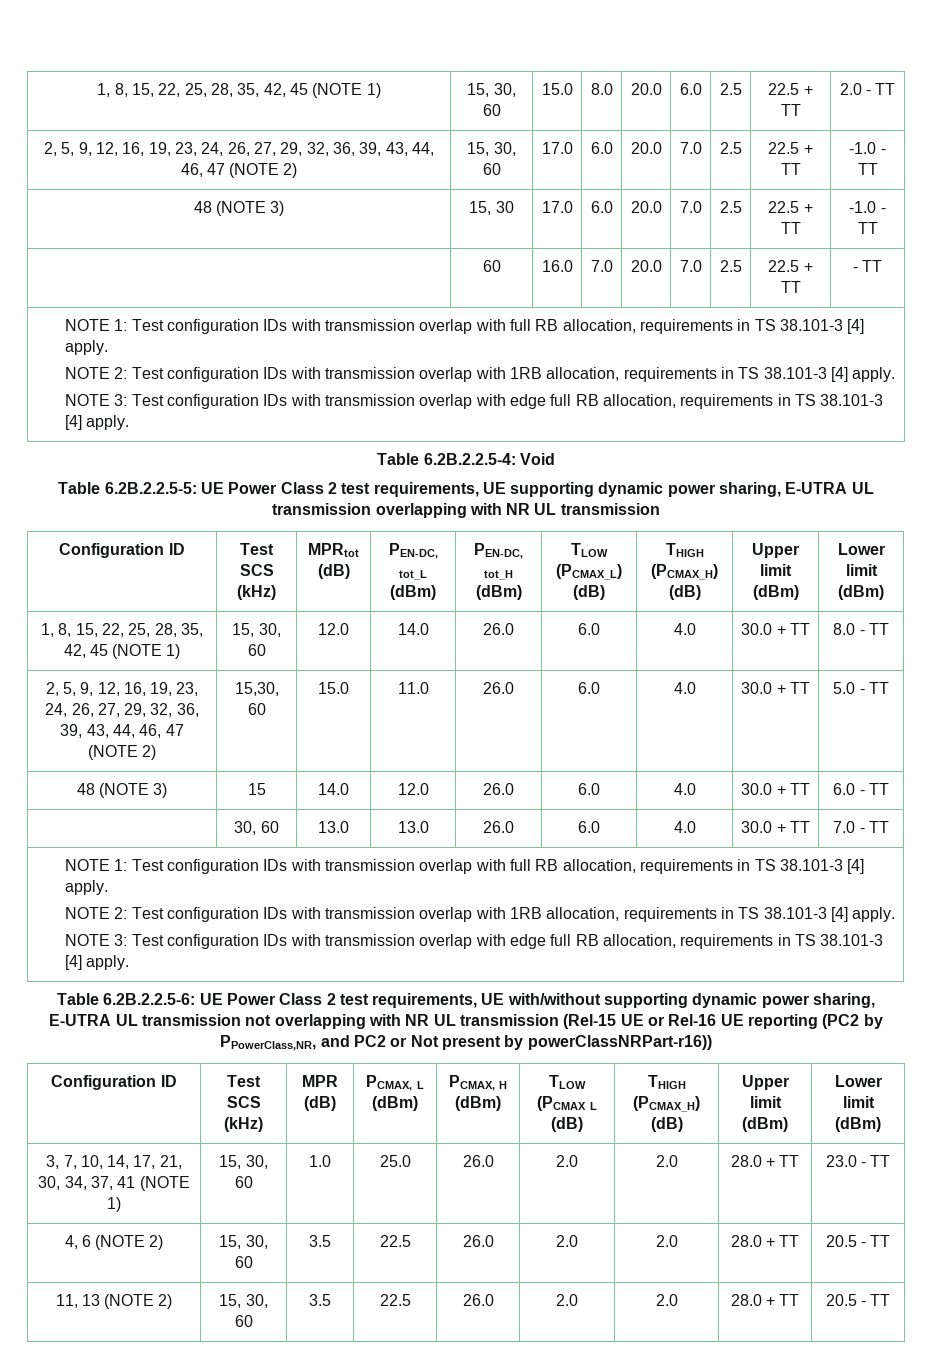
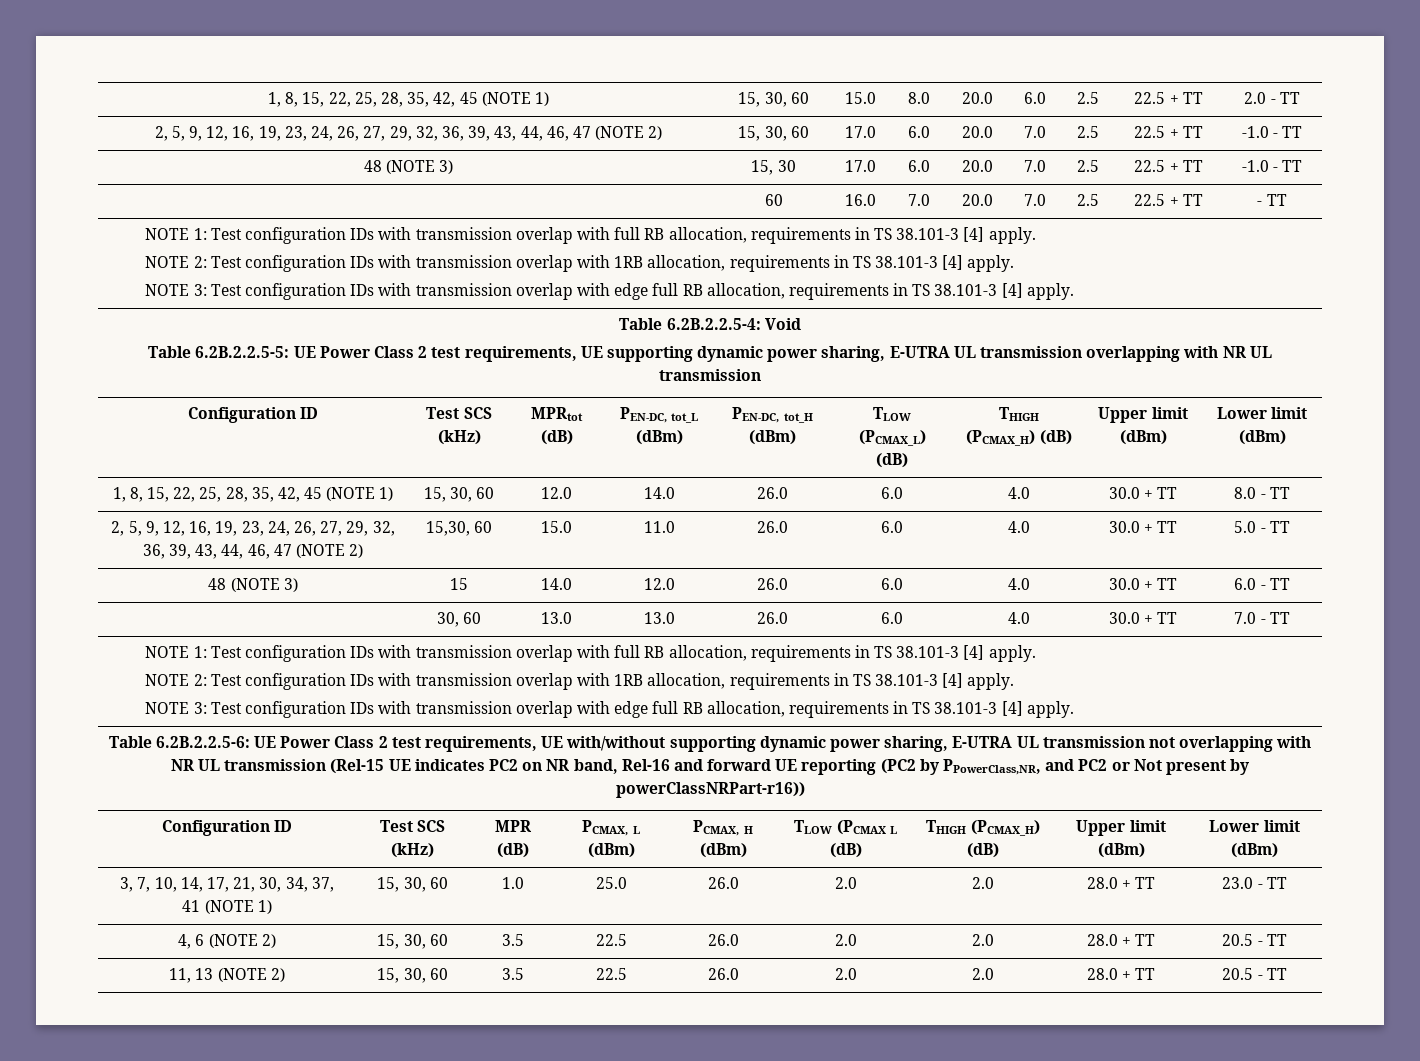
- Table 6.2B.2.2.5-6: UE Power Class 2 test requirements, UE with/without supporting dynamic power sharing, E-UTRA UL transmission not overlapping with NR UL transmission (Rel-15 UE or Rel-16 UE reporting (PC2 by PPowerClass,NR, and PC2 or Not present by powerClassNRPart-r16))
+ Table 6.2B.2.2.5-6: UE Power Class 2 test requirements, UE with/without supporting dynamic power sharing, E-UTRA UL transmission not overlapping with NR UL transmission (Rel-15 UE indicates PC2 on NR band, Rel-16 and forward UE reporting (PC2 by PPowerClass,NR, and PC2 or Not present by powerClassNRPart-r16))

